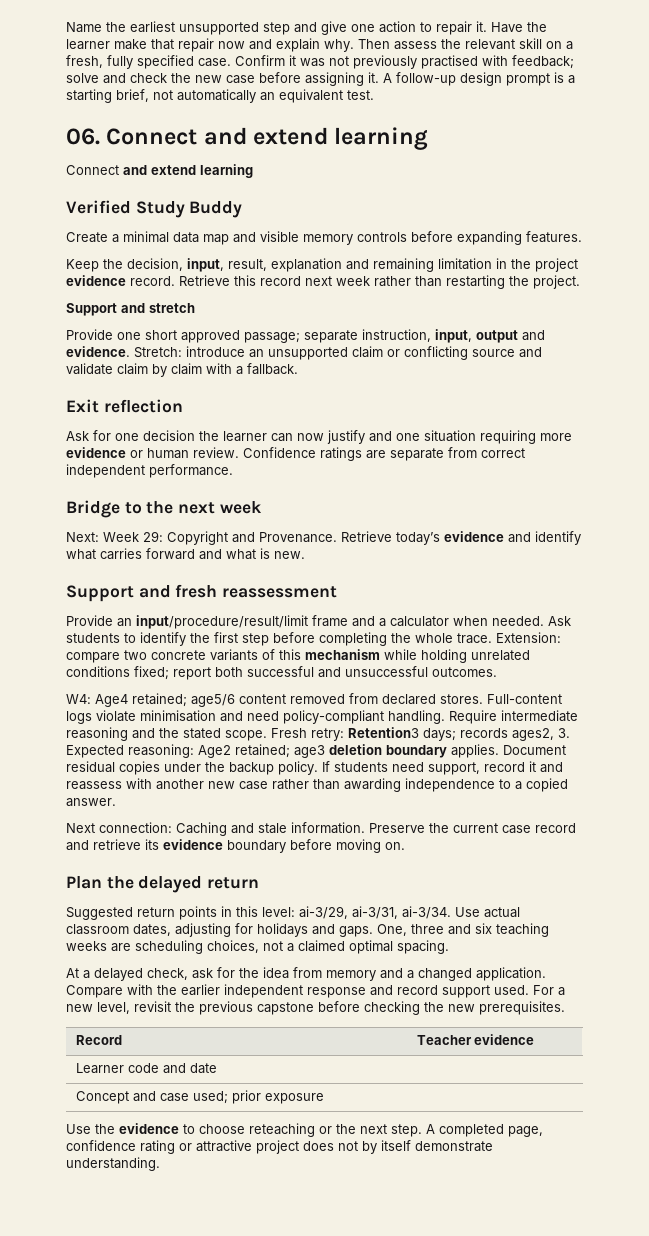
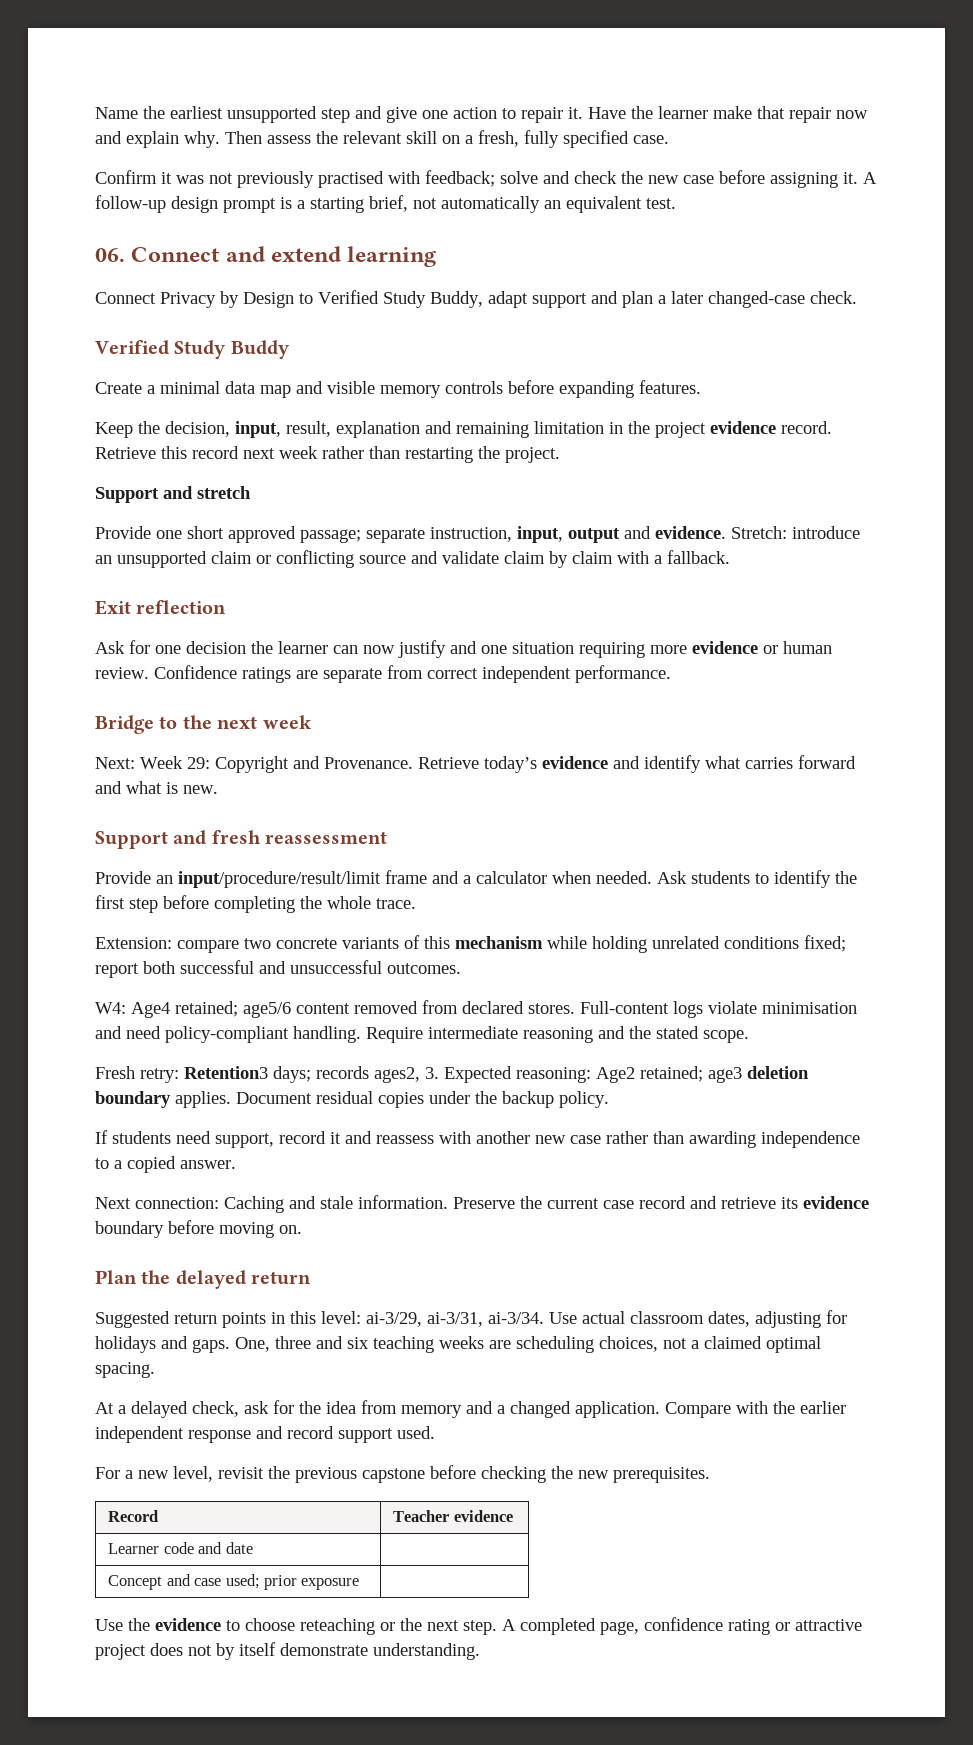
- Then assess the relevant skill on a fresh, fully specified case. Confirm it was not previously practised with feedback; solve and check the new case before assigning it.
+ Then assess the relevant skill on a fresh, fully specified case.
+ Confirm it was not previously practised with feedback; solve and check the new case before assigning it.
  06. Connect and extend learning
- Connect and extend learning
+ Connect Privacy by Design to Verified Study Buddy, adapt support and plan a later changed-case check.
- Ask students to identify the first step before completing the whole trace. Extension: compare two concrete variants of this mechanism while holding unrelated conditions fixed; report both successful and unsuccessful outcomes.
+ Ask students to identify the first step before completing the whole trace.
+ Extension: compare two concrete variants of this mechanism while holding unrelated conditions fixed; report both successful and unsuccessful outcomes.
- Require intermediate reasoning and the stated scope. Fresh retry: Retention3 days; records ages2, 3. Expected reasoning: Age2 retained; age3 deletion boundary applies.
+ Require intermediate reasoning and the stated scope.
+ Fresh retry: Retention3 days; records ages2, 3. Expected reasoning: Age2 retained; age3 deletion boundary applies.
- Document residual copies under the backup policy. If students need support, record it and reassess with another new case rather than awarding independence to a copied answer.
+ Document residual copies under the backup policy.
+ If students need support, record it and reassess with another new case rather than awarding independence to a copied answer.
- Compare with the earlier independent response and record support used. For a new level, revisit the previous capstone before checking the new prerequisites.
+ Compare with the earlier independent response and record support used.
+ For a new level, revisit the previous capstone before checking the new prerequisites.

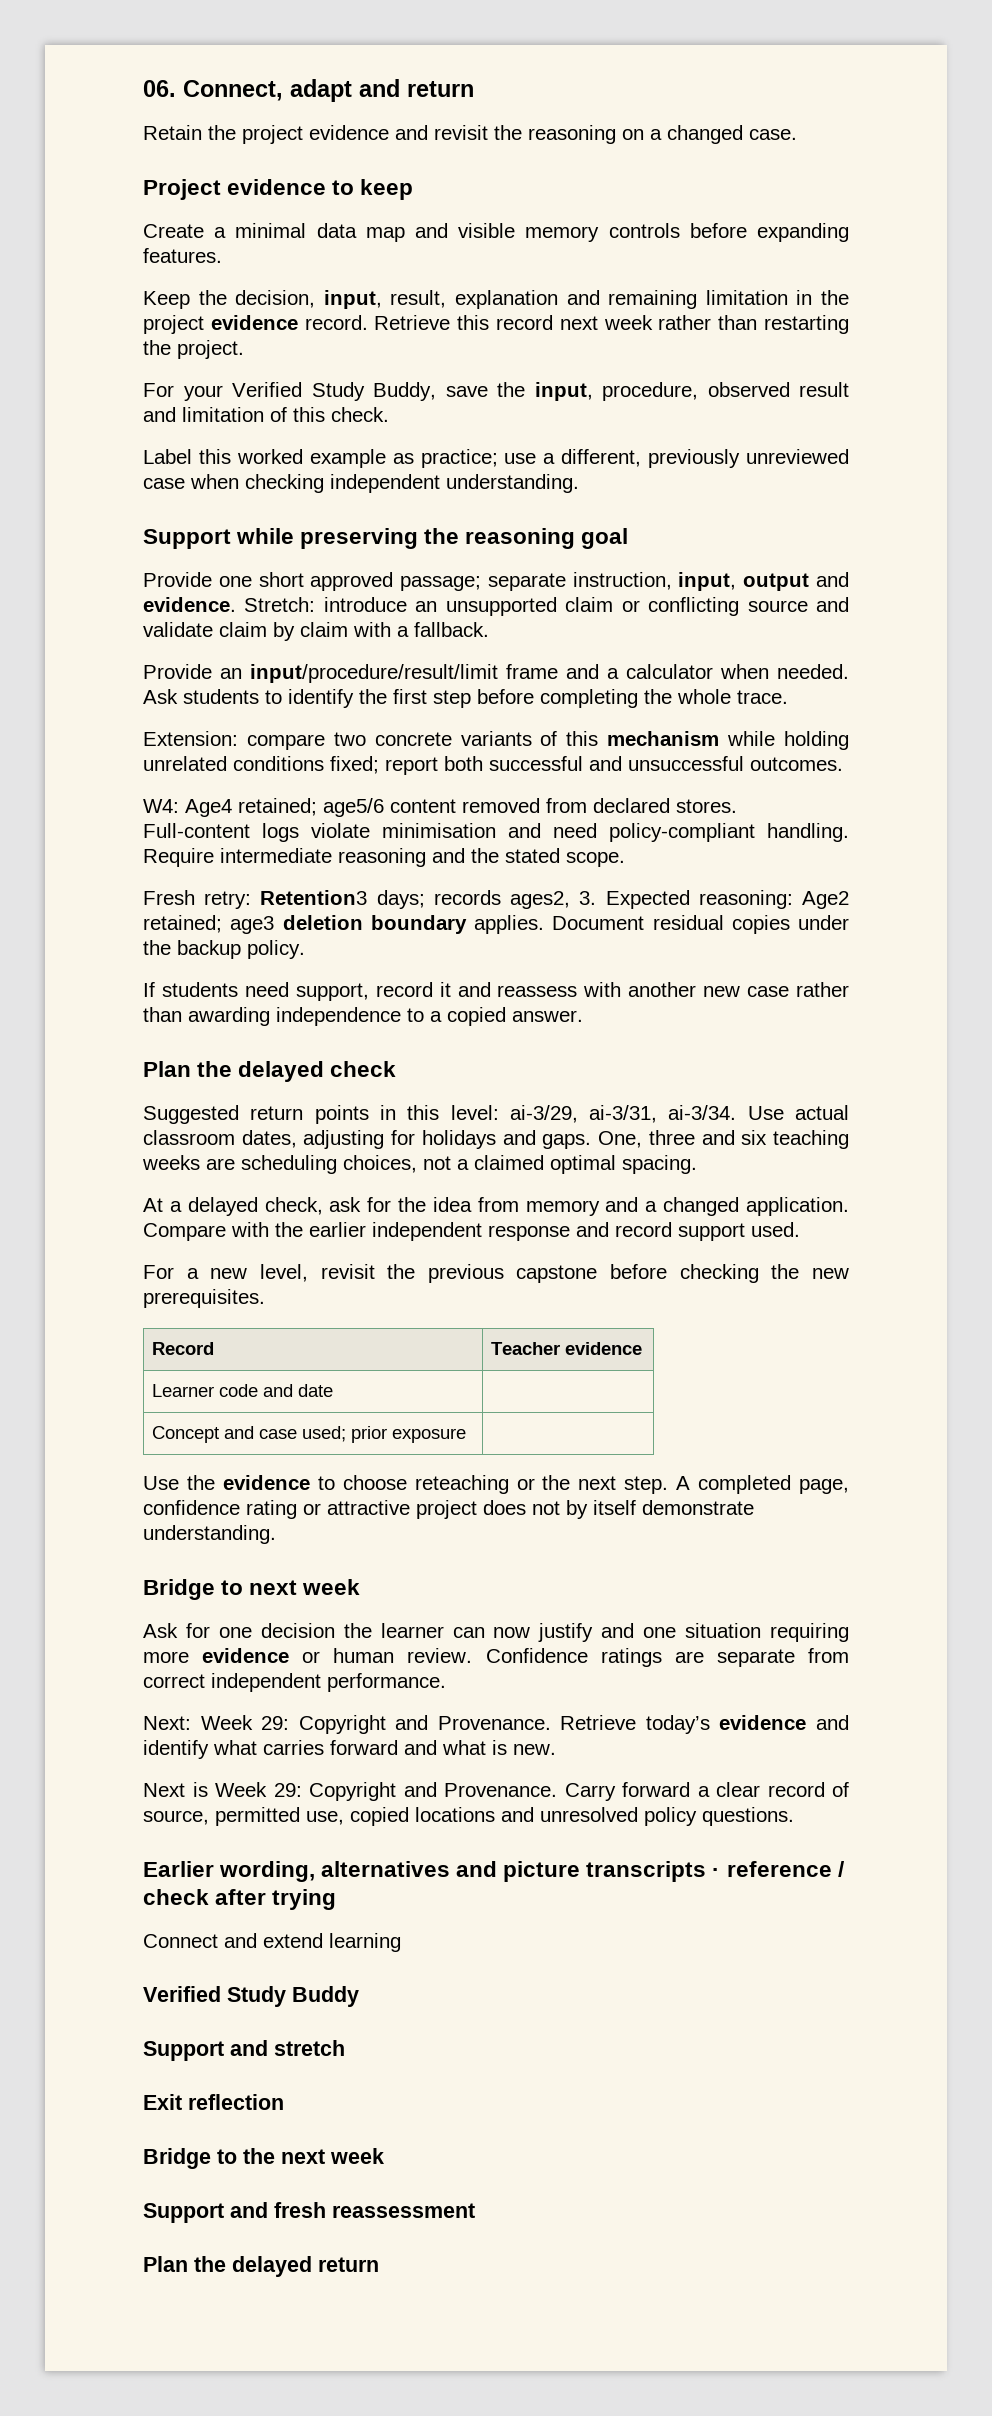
- Name the earliest unsupported step and give one action to repair it. Have the learner make that repair now and explain why. Then assess the relevant skill on a fresh, fully specified case.
- Confirm it was not previously practised with feedback; solve and check the new case before assigning it. A follow-up design prompt is a starting brief, not automatically an equivalent test.
- 06. Connect and extend learning
- Connect Privacy by Design to Verified Study Buddy, adapt support and plan a later changed-case check.
- Verified Study Buddy
+ 06. Connect, adapt and return
+ Retain the project evidence and revisit the reasoning on a changed case.
+ Project evidence to keep
- Support and stretch
+ For your Verified Study Buddy, save the input, procedure, observed result and limitation of this check.
+ Label this worked example as practice; use a different, previously unreviewed case when checking independent understanding.
+ Support while preserving the reasoning goal
- Exit reflection
- Ask for one decision the learner can now justify and one situation requiring more evidence or human review. Confidence ratings are separate from correct independent performance.
- Bridge to the next week
- Next: Week 29: Copyright and Provenance. Retrieve today’s evidence and identify what carries forward and what is new.
- Support and fresh reassessment
- Next connection: Caching and stale information. Preserve the current case record and retrieve its evidence boundary before moving on.
- Plan the delayed return
+ Plan the delayed check
+ Bridge to next week
+ Ask for one decision the learner can now justify and one situation requiring more evidence or human review. Confidence ratings are separate from correct independent performance.
+ Next: Week 29: Copyright and Provenance. Retrieve today’s evidence and identify what carries forward and what is new.
+ Next is Week 29: Copyright and Provenance. Carry forward a clear record of source, permitted use, copied locations and unresolved policy questions.
+ Earlier wording, alternatives and picture transcripts · reference / check after trying
+ Connect and extend learning
+ Verified Study Buddy
+ Support and stretch
+ Exit reflection
+ Bridge to the next week
+ Support and fresh reassessment
+ Plan the delayed return

